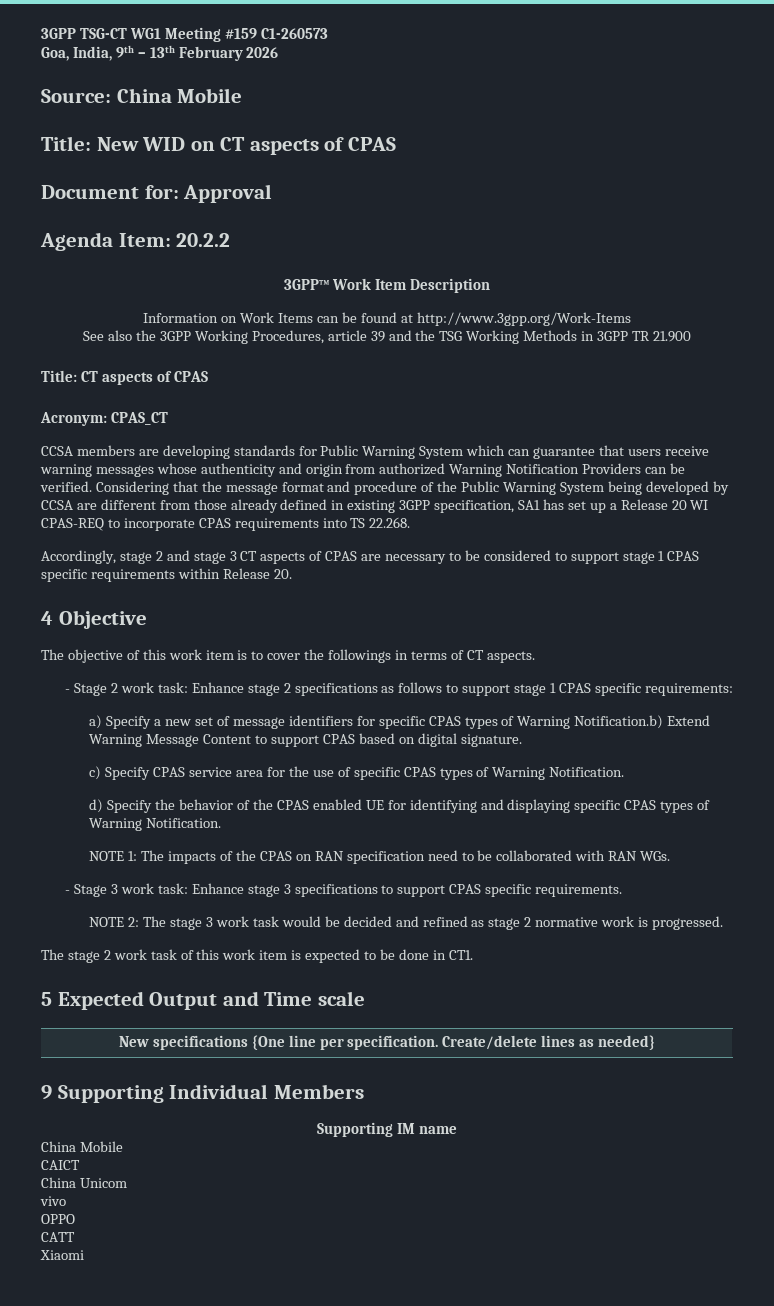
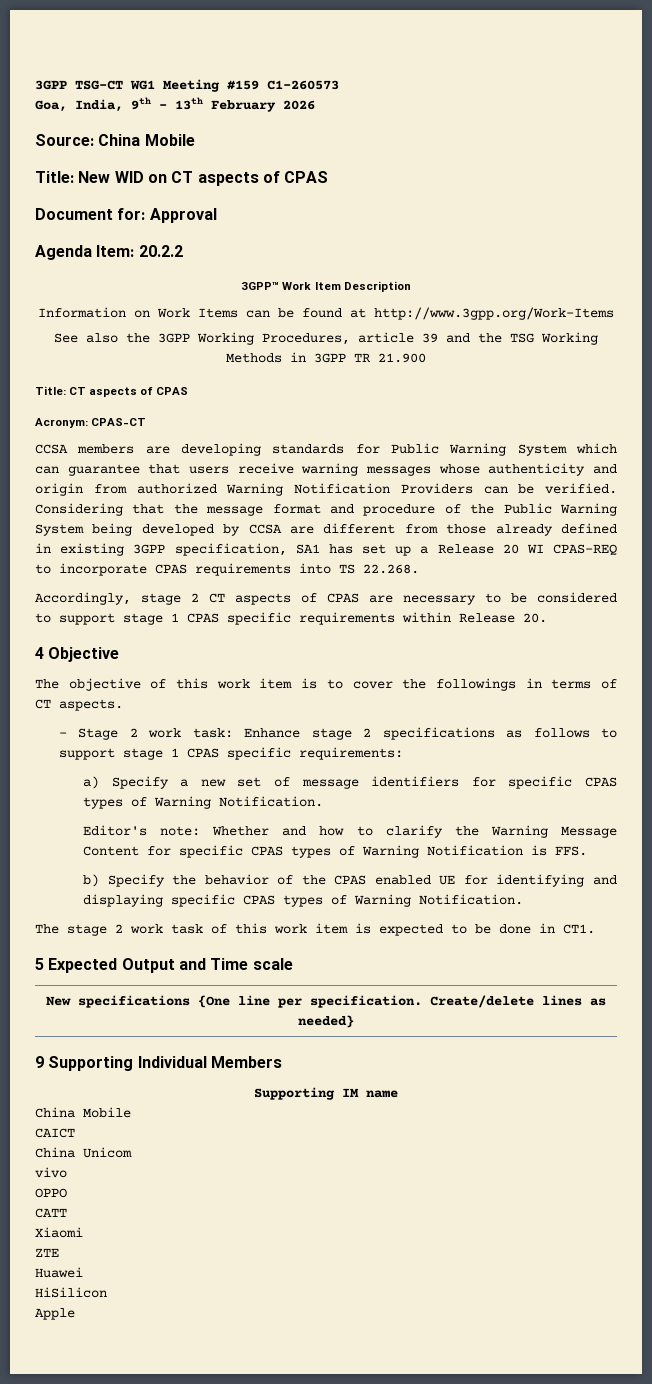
- Acronym: CPAS_CT
+ Acronym: CPAS-CT
- Accordingly, stage 2 and stage 3 CT aspects of CPAS are necessary to be considered to support stage 1 CPAS specific requirements within Release 20.
+ Accordingly, stage 2 CT aspects of CPAS are necessary to be considered to support stage 1 CPAS specific requirements within Release 20.
- a) Specify a new set of message identifiers for specific CPAS types of Warning Notification.b) Extend Warning Message Content to support CPAS based on digital signature.
- c) Specify CPAS service area for the use of specific CPAS types of Warning Notification.
- d) Specify the behavior of the CPAS enabled UE for identifying and displaying specific CPAS types of Warning Notification.
+ a) Specify a new set of message identifiers for specific CPAS types of Warning Notification.
+ Editor's note: Whether and how to clarify the Warning Message Content for specific CPAS types of Warning Notification is FFS.
+ b) Specify the behavior of the CPAS enabled UE for identifying and displaying specific CPAS types of Warning Notification.
- NOTE 1: The impacts of the CPAS on RAN specification need to be collaborated with RAN WGs.
- - Stage 3 work task: Enhance stage 3 specifications to support CPAS specific requirements.
- NOTE 2: The stage 3 work task would be decided and refined as stage 2 normative work is progressed.
+ ZTE
+ Huawei
+ HiSilicon
+ Apple

